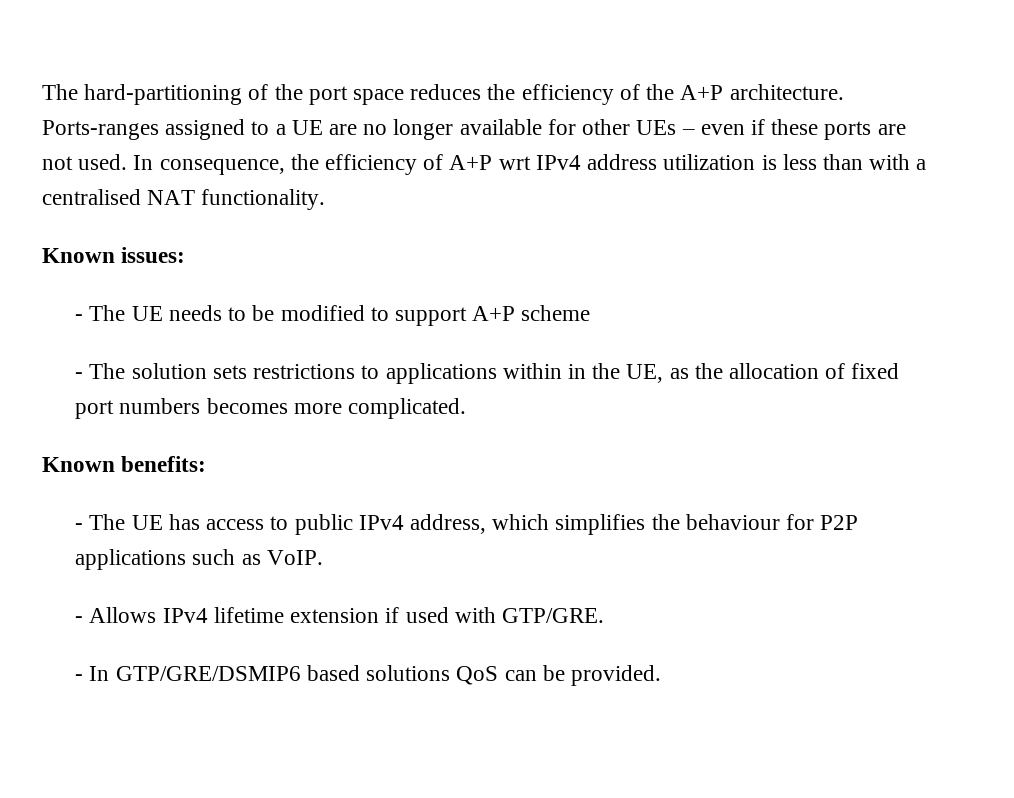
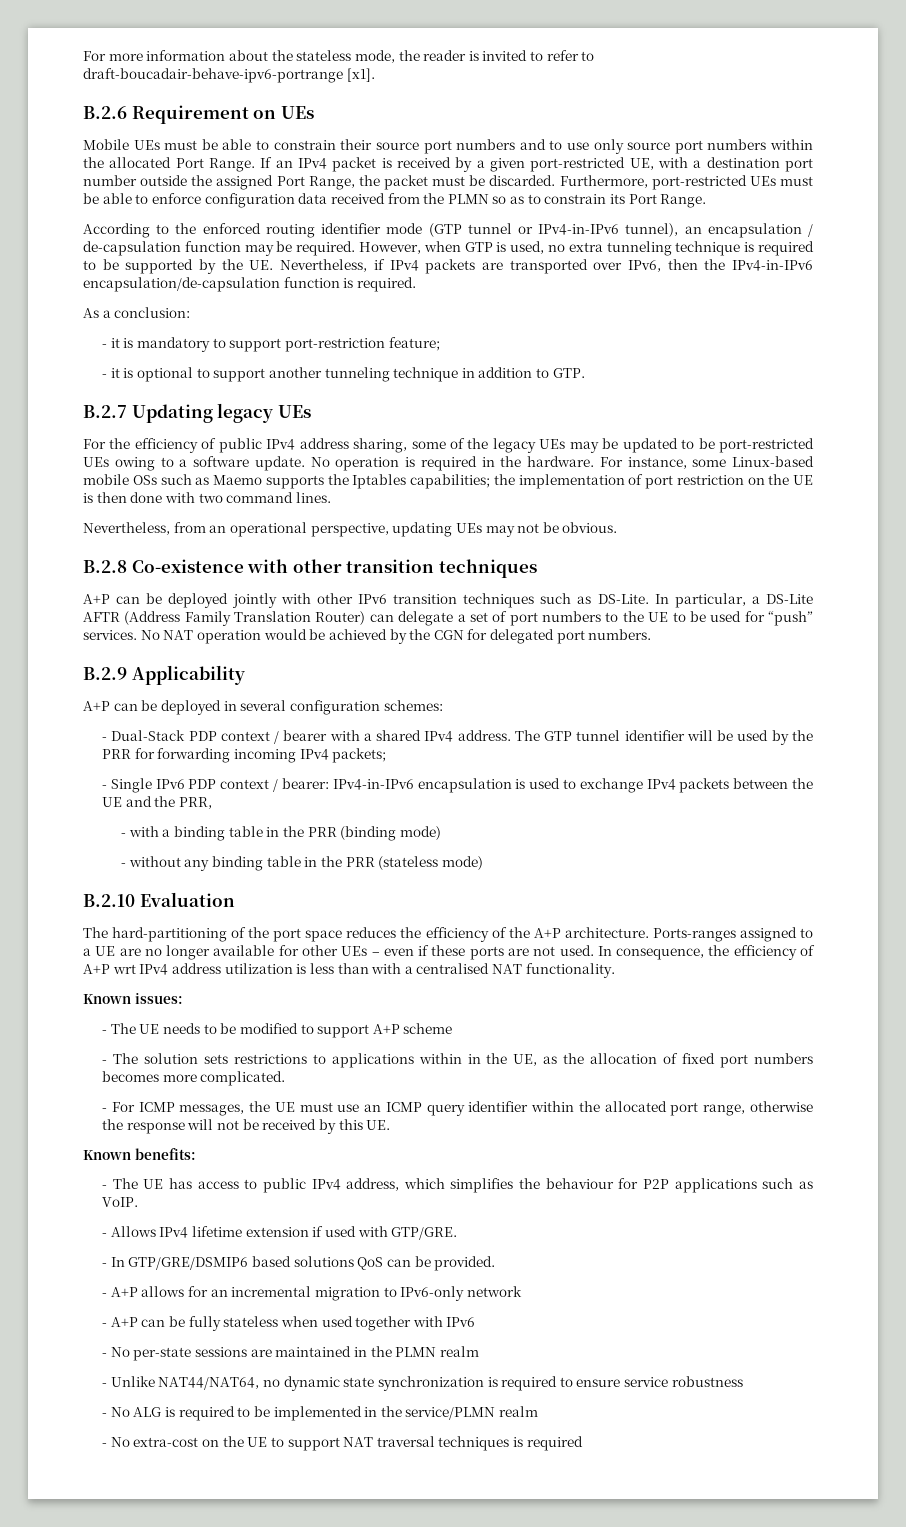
+ For more information about the stateless mode, the reader is invited to refer to draft-boucadair-behave-ipv6-portrange [x1].
+ B.2.6 Requirement on UEs
+ Mobile UEs must be able to constrain their source port numbers and to use only source port numbers within the allocated Port Range. If an IPv4 packet is received by a given port-restricted UE, with a destination port number outside the assigned Port Range, the packet must be discarded. Furthermore, port-restricted UEs must be able to enforce configuration data received from the PLMN so as to constrain its Port Range.
+ According to the enforced routing identifier mode (GTP tunnel or IPv4-in-IPv6 tunnel), an encapsulation / de-capsulation function may be required. However, when GTP is used, no extra tunneling technique is required to be supported by the UE. Nevertheless, if IPv4 packets are transported over IPv6, then the IPv4-in-IPv6 encapsulation/de-capsulation function is required.
+ As a conclusion:
+ - it is mandatory to support port-restriction feature;
+ - it is optional to support another tunneling technique in addition to GTP.
+ B.2.7 Updating legacy UEs
+ For the efficiency of public IPv4 address sharing, some of the legacy UEs may be updated to be port-restricted UEs owing to a software update. No operation is required in the hardware. For instance, some Linux-based mobile OSs such as Maemo supports the Iptables capabilities; the implementation of port restriction on the UE is then done with two command lines.
+ Nevertheless, from an operational perspective, updating UEs may not be obvious.
+ B.2.8 Co-existence with other transition techniques
+ A+P can be deployed jointly with other IPv6 transition techniques such as DS-Lite. In particular, a DS-Lite AFTR (Address Family Translation Router) can delegate a set of port numbers to the UE to be used for “push” services. No NAT operation would be achieved by the CGN for delegated port numbers.
+ B.2.9 Applicability
+ A+P can be deployed in several configuration schemes:
+ - Dual-Stack PDP context / bearer with a shared IPv4 address. The GTP tunnel identifier will be used by the PRR for forwarding incoming IPv4 packets;
+ - Single IPv6 PDP context / bearer: IPv4-in-IPv6 encapsulation is used to exchange IPv4 packets between the UE and the PRR,
+ - with a binding table in the PRR (binding mode)
+ - without any binding table in the PRR (stateless mode)
+ B.2.10 Evaluation
+ - For ICMP messages, the UE must use an ICMP query identifier within the allocated port range, otherwise the response will not be received by this UE.
+ - A+P allows for an incremental migration to IPv6-only network
+ - A+P can be fully stateless when used together with IPv6
+ - No per-state sessions are maintained in the PLMN realm
+ - Unlike NAT44/NAT64, no dynamic state synchronization is required to ensure service robustness
+ - No ALG is required to be implemented in the service/PLMN realm
+ - No extra-cost on the UE to support NAT traversal techniques is required

